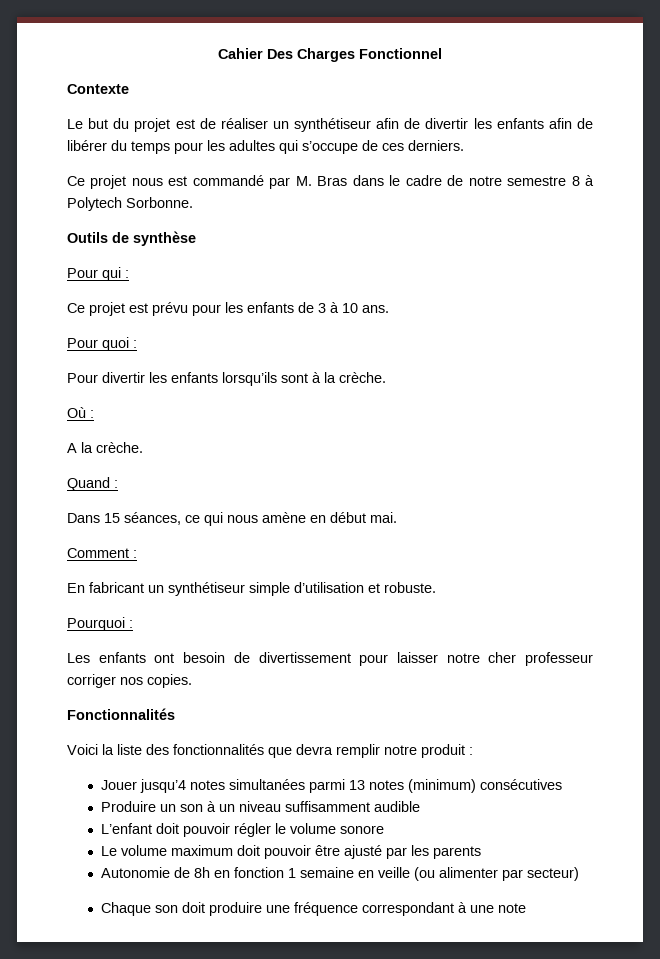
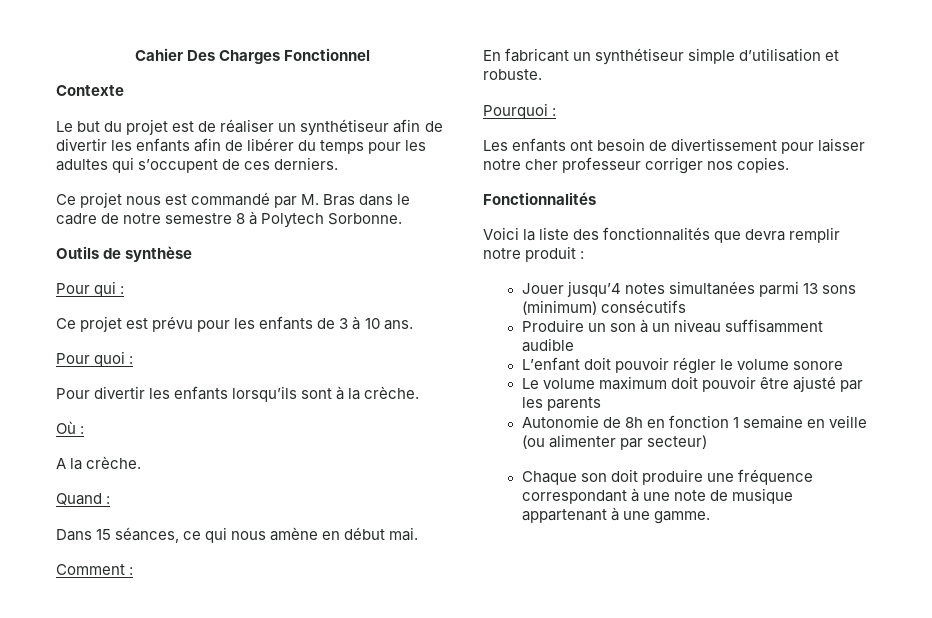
- Le but du projet est de réaliser un synthétiseur afin de divertir les enfants afin de libérer du temps pour les adultes qui s’occupe de ces derniers.
+ Le but du projet est de réaliser un synthétiseur afin de divertir les enfants afin de libérer du temps pour les adultes qui s’occupent de ces derniers.
- Jouer jusqu’4 notes simultanées parmi 13 notes (minimum) consécutives
+ Jouer jusqu’4 notes simultanées parmi 13 sons (minimum) consécutifs
- Chaque son doit produire une fréquence correspondant à une note
+ Chaque son doit produire une fréquence correspondant à une note de musique appartenant à une gamme.

